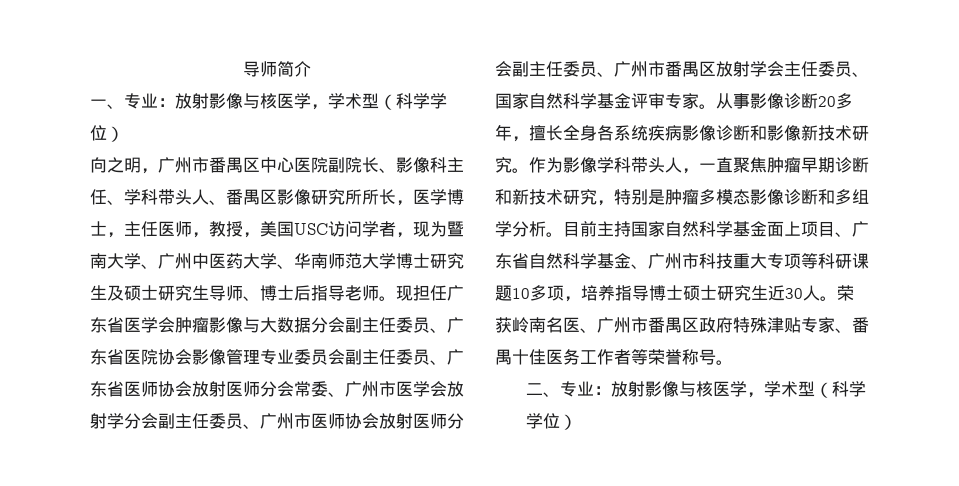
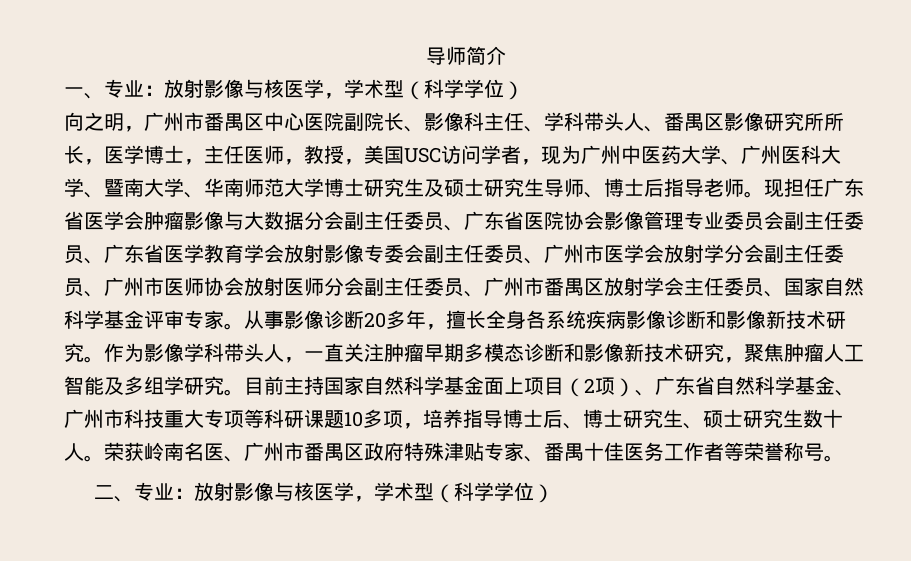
- 向之明，广州市番禺区中心医院副院长、影像科主任、学科带头人、番禺区影像研究所所长，医学博士，主任医师，教授，美国USC访问学者，现为暨南大学、广州中医药大学、华南师范大学博士研究生及硕士研究生导师、博士后指导老师。
+ 向之明，广州市番禺区中心医院副院长、影像科主任、学科带头人、番禺区影像研究所所长，医学博士，主任医师，教授，美国USC访问学者，现为广州中医药大学、广州医科大学、暨南大学、华南师范大学博士研究生及硕士研究生导师、博士后指导老师。
- 现担任广东省医学会肿瘤影像与大数据分会副主任委员、广东省医院协会影像管理专业委员会副主任委员、广东省医师协会放射医师分会常委、广州市医学会放射学分会副主任委员、广州市医师协会放射医师分会副主任委员、广州市番禺区放射学会主任委员、国家自然科学基金评审专家。
+ 现担任广东省医学会肿瘤影像与大数据分会副主任委员、广东省医院协会影像管理专业委员会副主任委员、广东省医学教育学会放射影像专委会副主任委员、广州市医学会放射学分会副主任委员、广州市医师协会放射医师分会副主任委员、广州市番禺区放射学会主任委员、国家自然科学基金评审专家。
- 作为影像学科带头人，一直聚焦肿瘤早期诊断和新技术研究，特别是肿瘤多模态影像诊断和多组学分析。
+ 作为影像学科带头人，一直关注肿瘤早期多模态诊断和影像新技术研究，聚焦肿瘤人工智能及多组学研究。
- 目前主持国家自然科学基金面上项目、广东省自然科学基金、广州市科技重大专项等科研课题10多项，培养指导博士硕士研究生近30人。
+ 目前主持国家自然科学基金面上项目（2项）、广东省自然科学基金、广州市科技重大专项等科研课题10多项，培养指导博士后、博士研究生、硕士研究生数十人。

